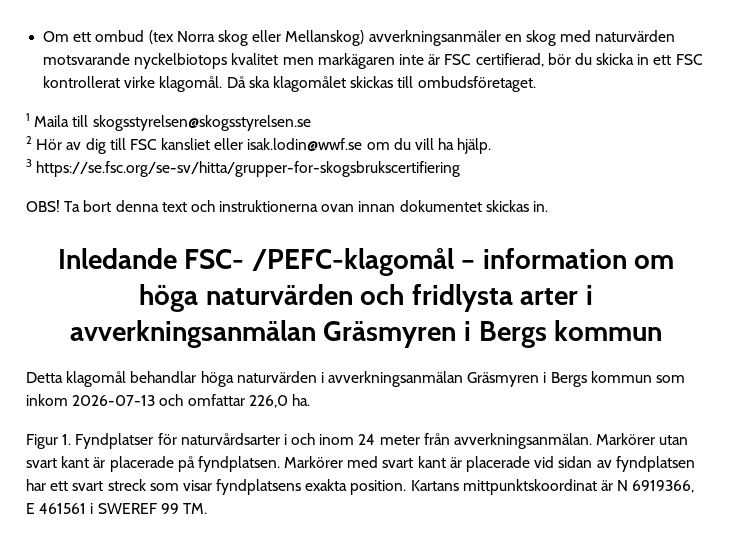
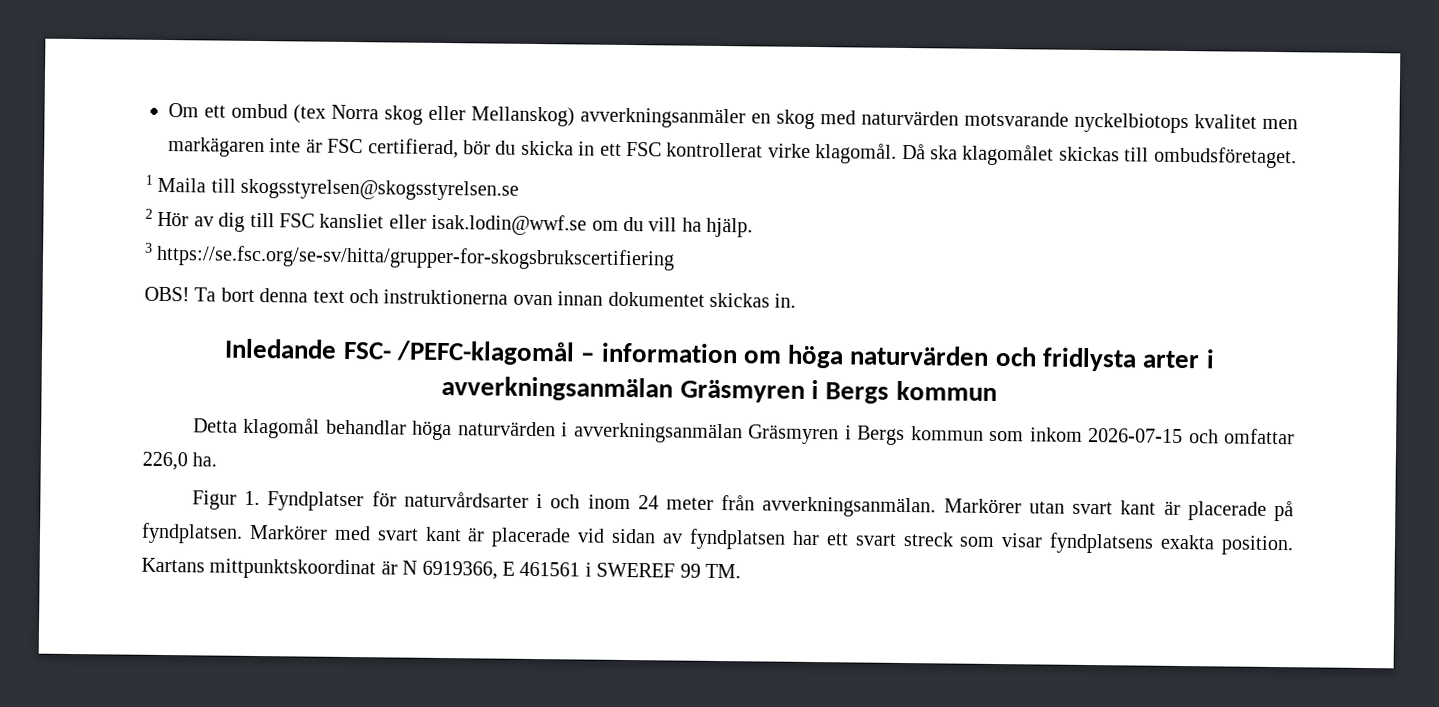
- Detta klagomål behandlar höga naturvärden i avverkningsanmälan Gräsmyren i Bergs kommun som inkom 2026-07-13 och omfattar 226,0 ha.
+ Detta klagomål behandlar höga naturvärden i avverkningsanmälan Gräsmyren i Bergs kommun som inkom 2026-07-15 och omfattar 226,0 ha.

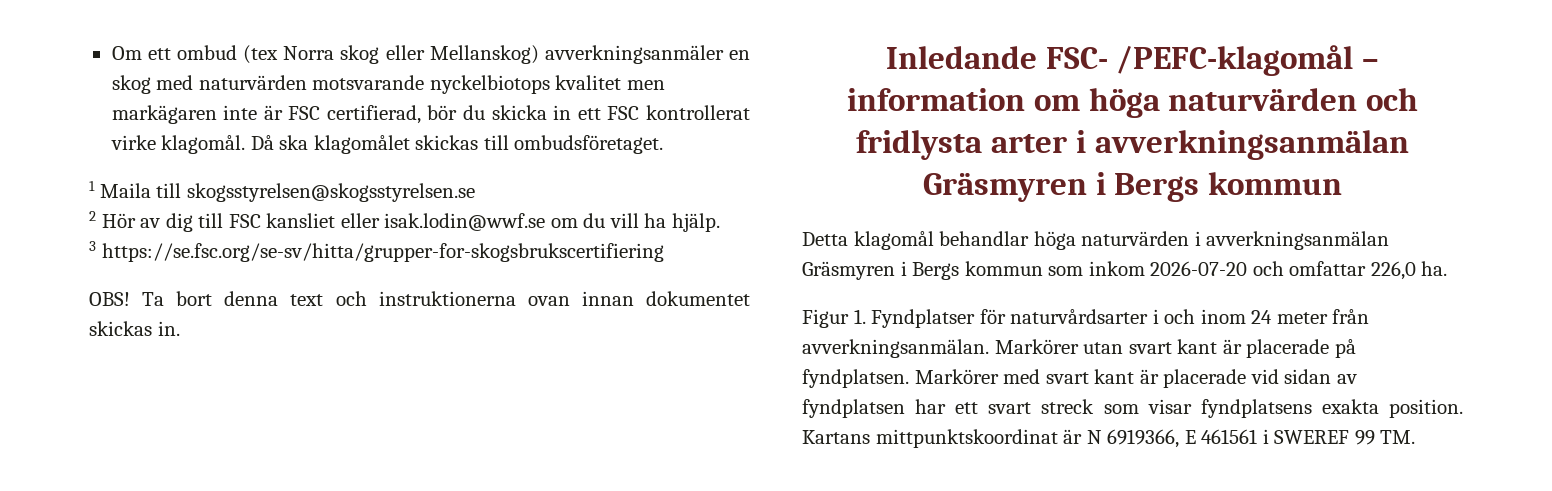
- Detta klagomål behandlar höga naturvärden i avverkningsanmälan Gräsmyren i Bergs kommun som inkom 2026-07-15 och omfattar 226,0 ha.
+ Detta klagomål behandlar höga naturvärden i avverkningsanmälan Gräsmyren i Bergs kommun som inkom 2026-07-20 och omfattar 226,0 ha.

